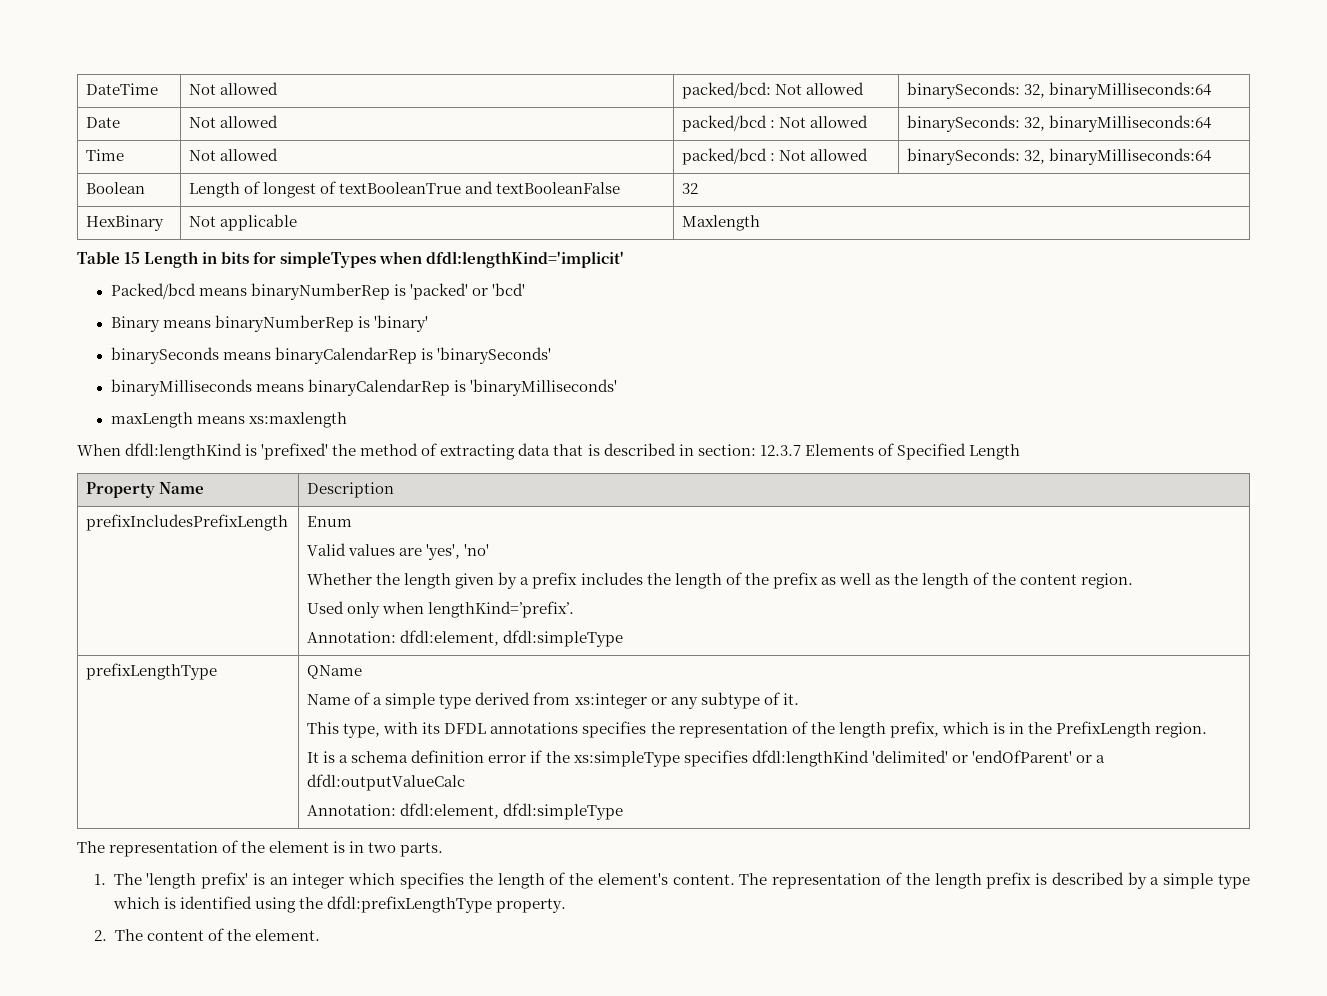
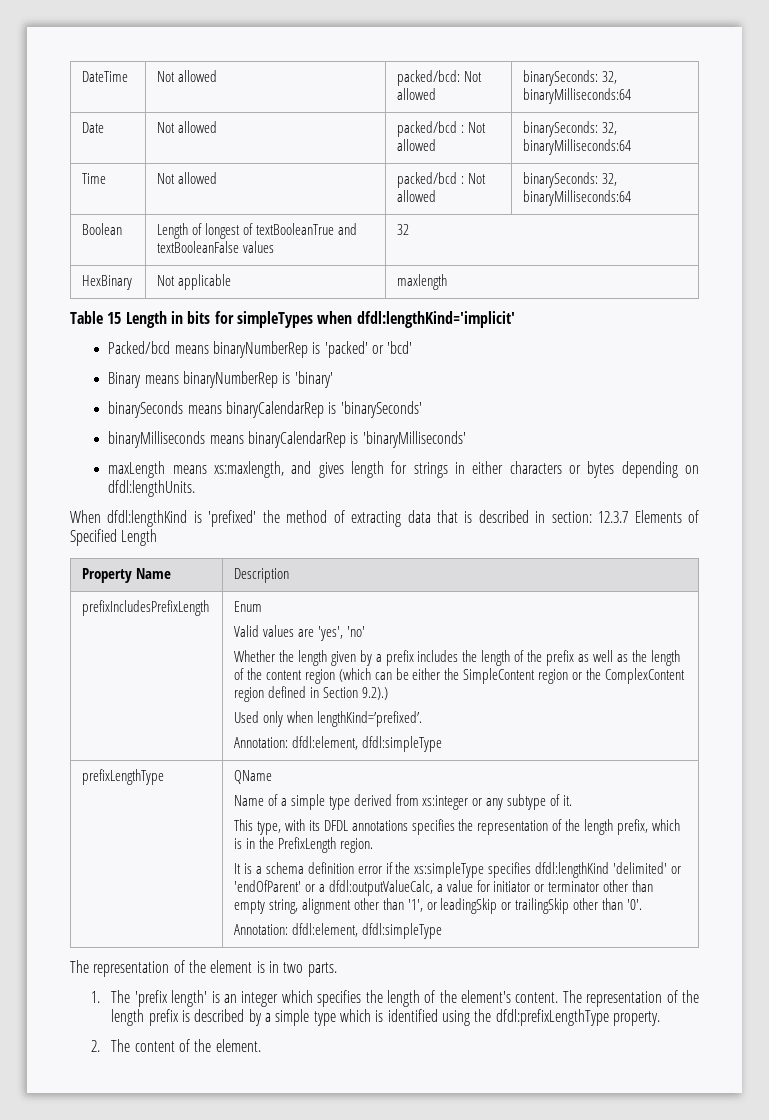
- Boolean | Length of longest of textBooleanTrue and textBooleanFalse | 32
+ Boolean | Length of longest of textBooleanTrue and textBooleanFalse values | 32
- HexBinary | Not applicable | Maxlength
+ HexBinary | Not applicable | maxlength
- maxLength means xs:maxlength
+ maxLength means xs:maxlength, and gives length for strings in either characters or bytes depending on dfdl:lengthUnits.
- Whether the length given by a prefix includes the length of the prefix as well as the length of the content region.
+ Whether the length given by a prefix includes the length of the prefix as well as the length of the content region (which can be either the SimpleContent region or the ComplexContent region defined in Section 9.2).)
- Used only when lengthKind=’prefix’.
+ Used only when lengthKind=’prefixed’.
- It is a schema definition error if the xs:simpleType specifies dfdl:lengthKind 'delimited' or 'endOfParent' or a dfdl:outputValueCalc
+ It is a schema definition error if the xs:simpleType specifies dfdl:lengthKind 'delimited' or 'endOfParent' or a dfdl:outputValueCalc, a value for initiator or terminator other than empty string, alignment other than '1', or leadingSkip or trailingSkip other than '0'.
- 1. The 'length prefix' is an integer which specifies the length of the element's content.
+ 1. The 'prefix length' is an integer which specifies the length of the element's content.

